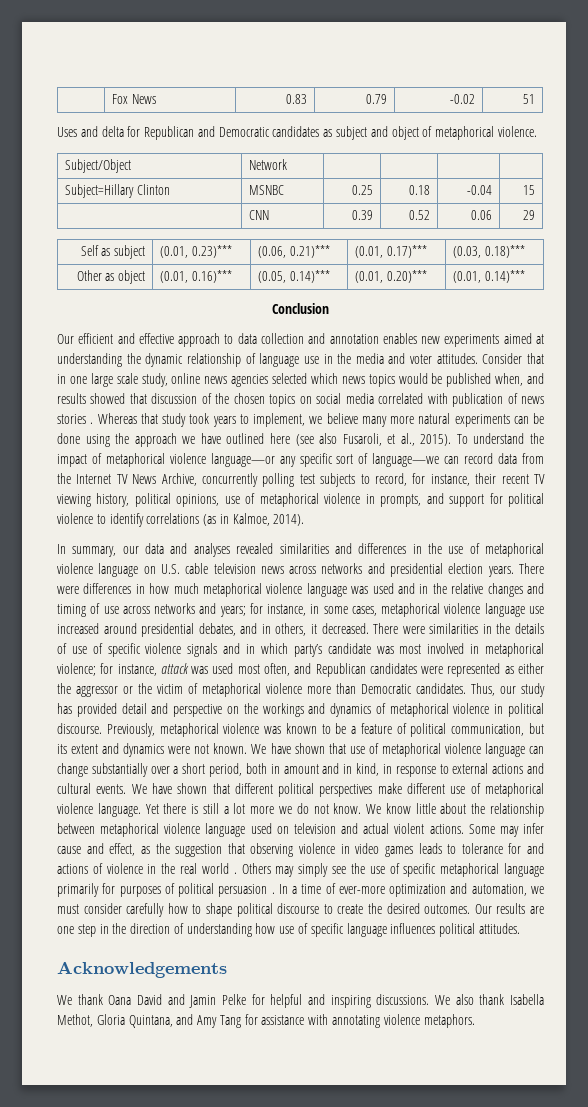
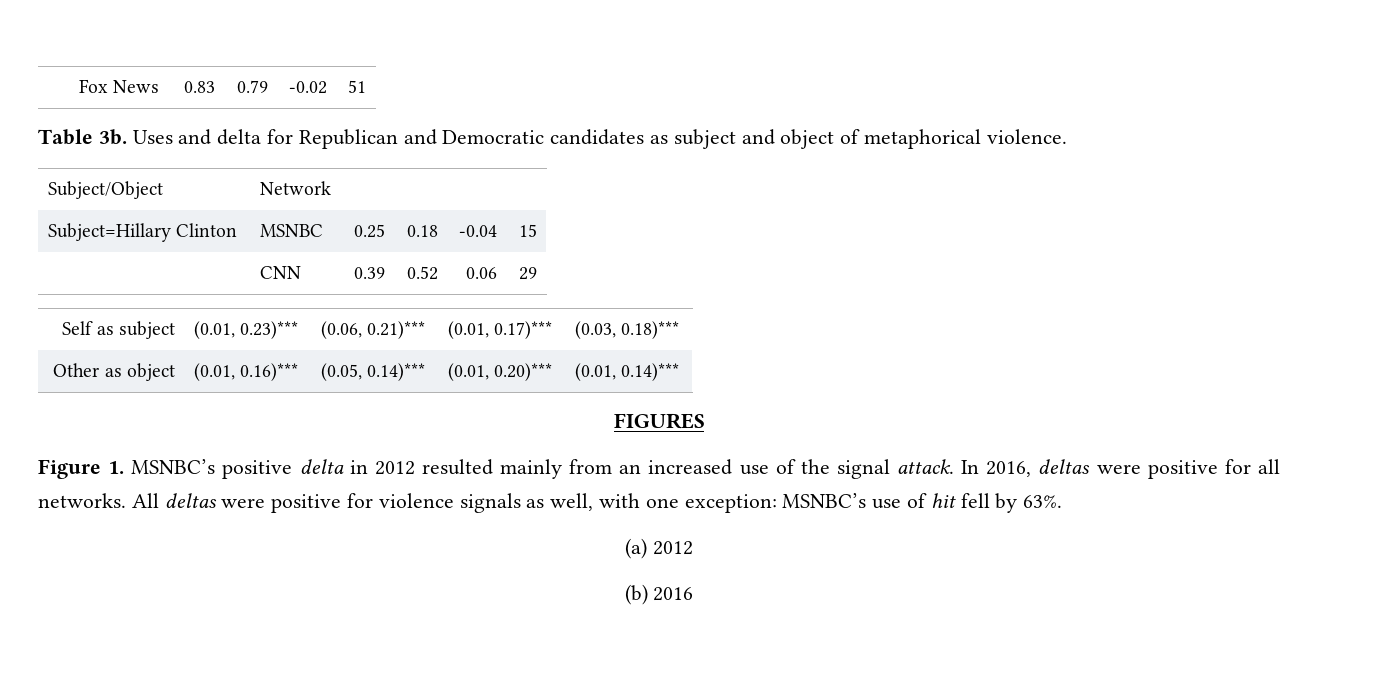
+ Table 3b.
- Conclusion
- Our efficient and effective approach to data collection and annotation enables new experiments aimed at understanding the dynamic relationship of language use in the media and voter attitudes. Consider that in one large scale study, online news agencies selected which news topics would be published when, and results showed that discussion of the chosen topics on social media correlated with publication of news stories . Whereas that study took years to implement, we believe many more natural experiments can be done using the approach we have outlined here (see also Fusaroli, et al., 2015). To understand the impact of metaphorical violence language—or any specific sort of language—we can record data from the Internet TV News Archive, concurrently polling test subjects to record, for instance, their recent TV viewing history, political opinions, use of metaphorical violence in prompts, and support for political violence to identify correlations (as in Kalmoe, 2014).
- In summary, our data and analyses revealed similarities and differences in the use of metaphorical violence language on U.S. cable television news across networks and presidential election years. There were differences in how much metaphorical violence language was used and in the relative changes and timing of use across networks and years; for instance, in some cases, metaphorical violence language use increased around presidential debates, and in others, it decreased. There were similarities in the details of use of specific violence signals and in which party’s candidate was most involved in metaphorical violence; for instance, attack was used most often, and Republican candidates were represented as either the aggressor or the victim of metaphorical violence more than Democratic candidates. Thus, our study has provided detail and perspective on the workings and dynamics of metaphorical violence in political discourse. Previously, metaphorical violence was known to be a feature of political communication, but its extent and dynamics were not known. We have shown that use of metaphorical violence language can change substantially over a short period, both in amount and in kind, in response to external actions and cultural events. We have shown that different political perspectives make different use of metaphorical violence language. Yet there is still a lot more we do not know. We know little about the relationship between metaphorical violence language used on television and actual violent actions. Some may infer cause and effect, as the suggestion that observing violence in video games leads to tolerance for and actions of violence in the real world . Others may simply see the use of specific metaphorical language primarily for purposes of political persuasion . In a time of ever-more optimization and automation, we must consider carefully how to shape political discourse to create the desired outcomes. Our results are one step in the direction of understanding how use of specific language influences political attitudes.
- Acknowledgements
- We thank Oana David and Jamin Pelke for helpful and inspiring discussions. We also thank Isabella Methot, Gloria Quintana, and Amy Tang for assistance with annotating violence metaphors.
+ FIGURES
+ Figure 1. MSNBC’s positive delta in 2012 resulted mainly from an increased use of the signal attack. In 2016, deltas were positive for all networks. All deltas were positive for violence signals as well, with one exception: MSNBC’s use of hit fell by 63%.
+ (a) 2012
+ (b) 2016

